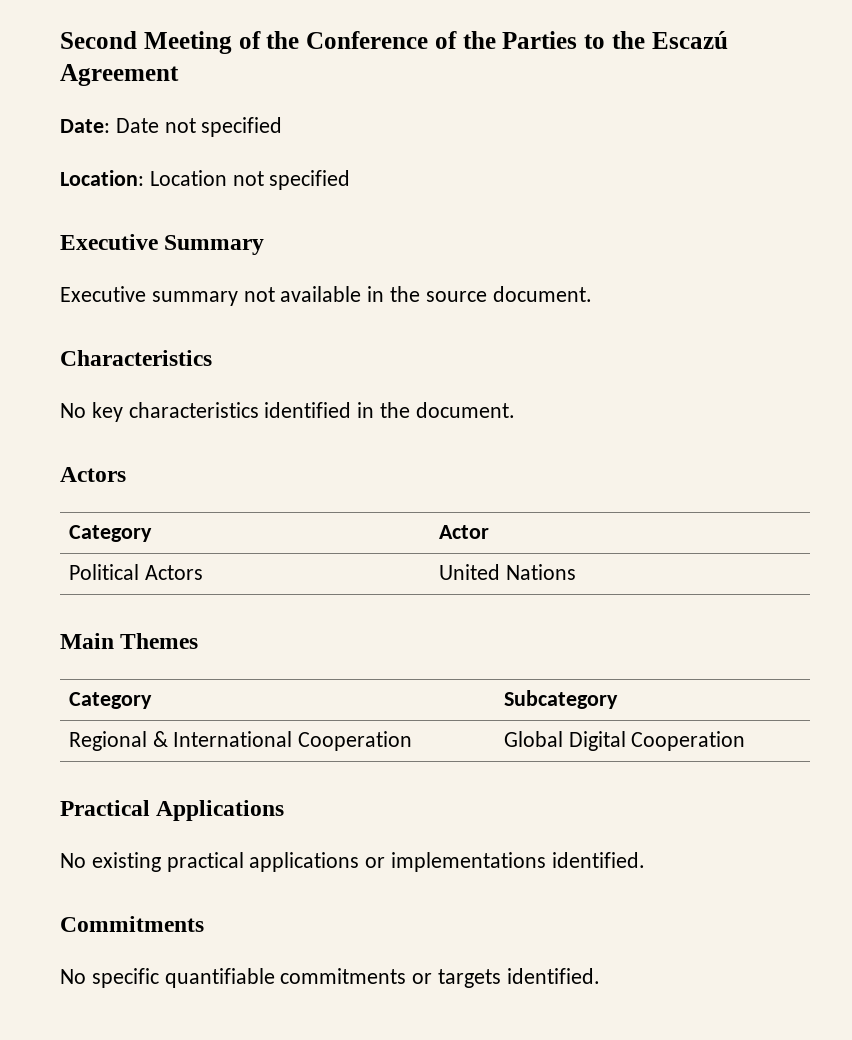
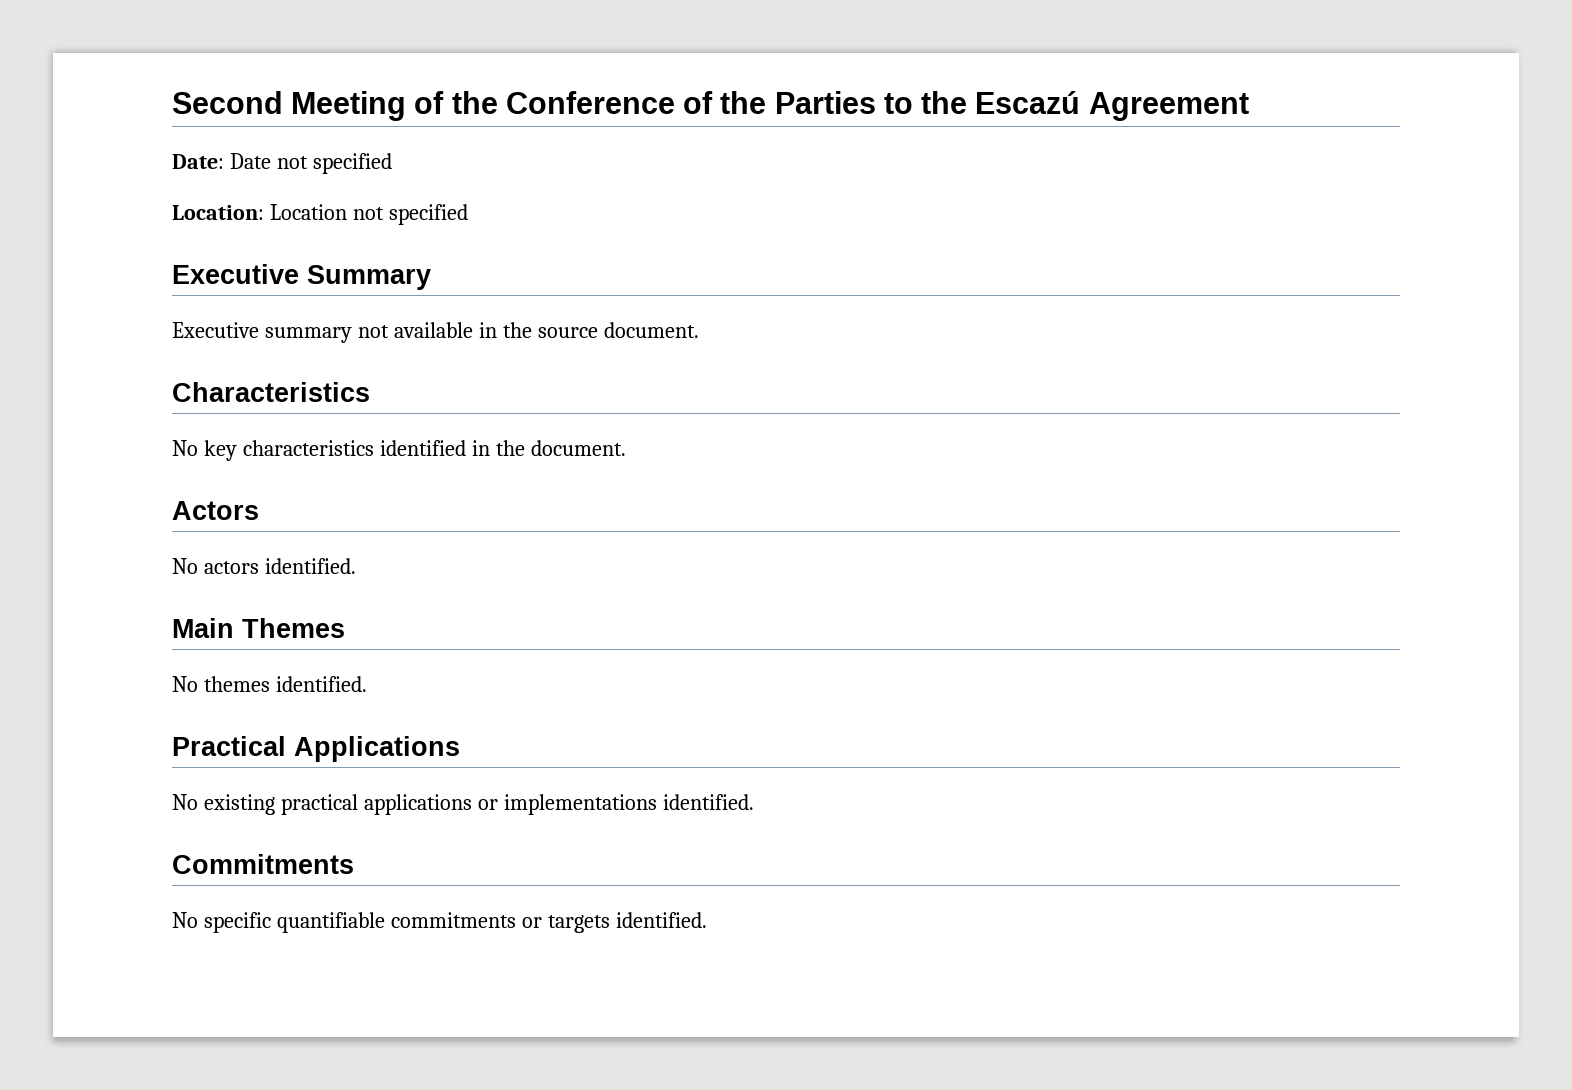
- Category | Actor
- Political Actors | United Nations
+ No actors identified.
  Main Themes
- Category | Subcategory
- Regional & International Cooperation | Global Digital Cooperation
+ No themes identified.

